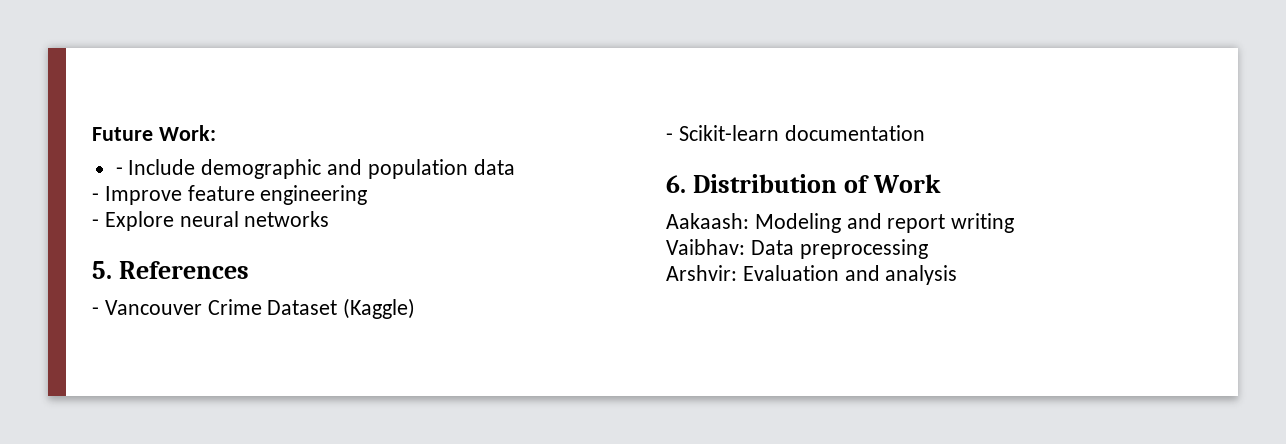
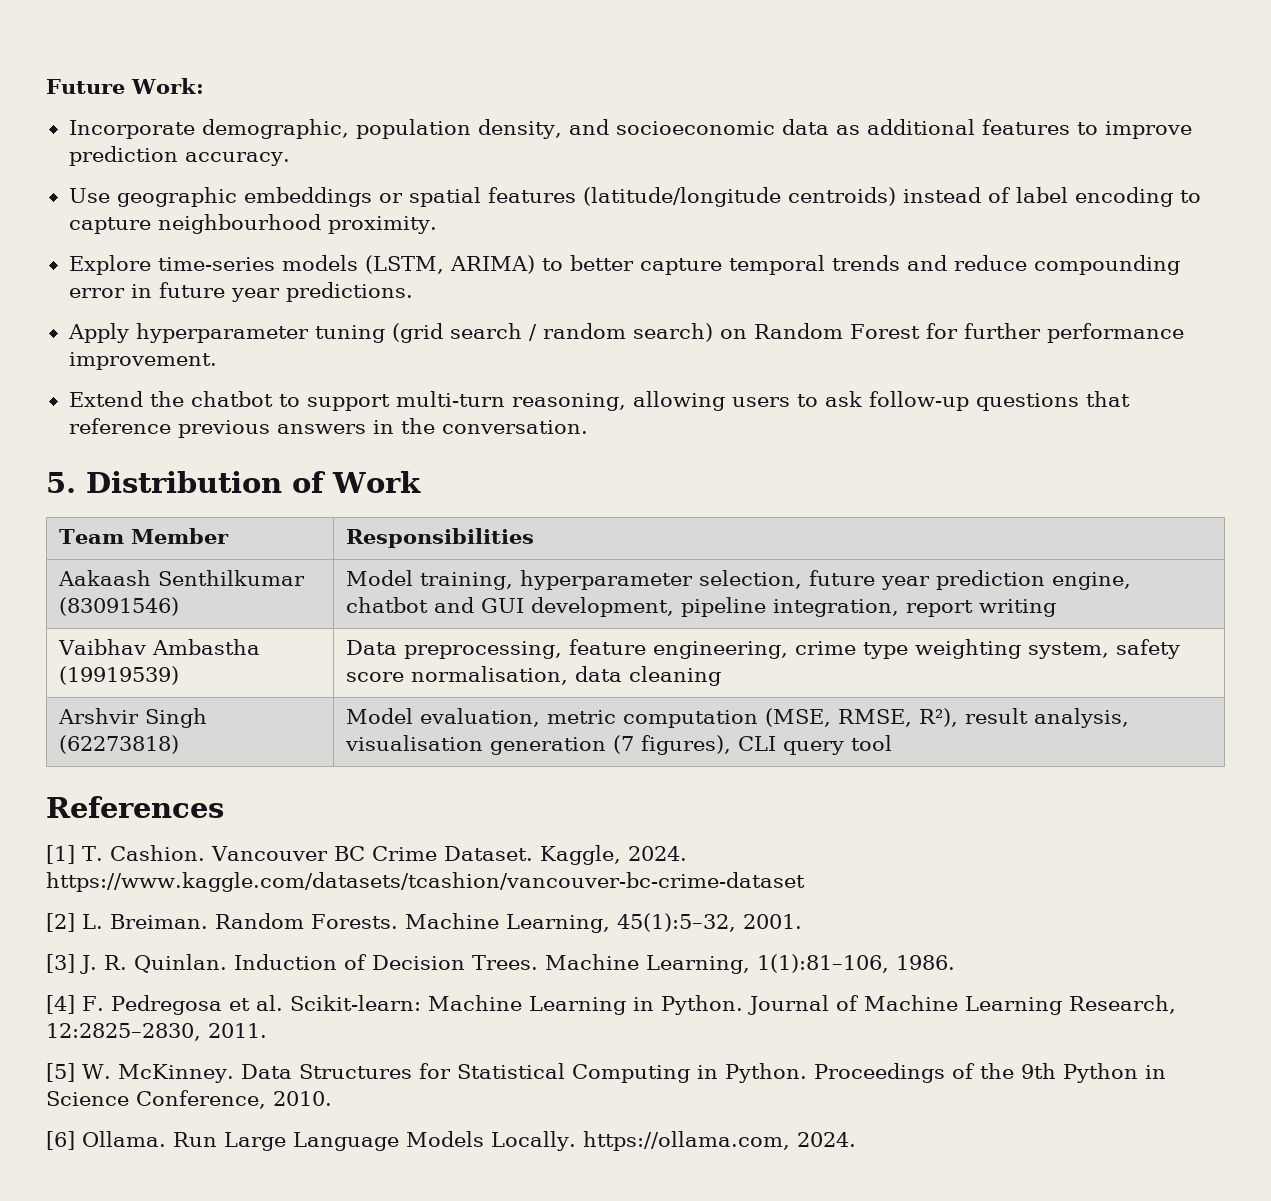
- - Include demographic and population data
- - Improve feature engineering
- - Explore neural networks
- 5. References
- - Vancouver Crime Dataset (Kaggle)
- - Scikit-learn documentation
- 6. Distribution of Work
- Aakaash: Modeling and report writing
- Vaibhav: Data preprocessing
- Arshvir: Evaluation and analysis
+ Incorporate demographic, population density, and socioeconomic data as additional features to improve prediction accuracy.
+ Use geographic embeddings or spatial features (latitude/longitude centroids) instead of label encoding to capture neighbourhood proximity.
+ Explore time-series models (LSTM, ARIMA) to better capture temporal trends and reduce compounding error in future year predictions.
+ Apply hyperparameter tuning (grid search / random search) on Random Forest for further performance improvement.
+ Extend the chatbot to support multi-turn reasoning, allowing users to ask follow-up questions that reference previous answers in the conversation.
+ 5. Distribution of Work
+ Team Member | Responsibilities
+ Aakaash Senthilkumar (83091546) | Model training, hyperparameter selection, future year prediction engine, chatbot and GUI development, pipeline integration, report writing
+ Vaibhav Ambastha (19919539) | Data preprocessing, feature engineering, crime type weighting system, safety score normalisation, data cleaning
+ Arshvir Singh (62273818) | Model evaluation, metric computation (MSE, RMSE, R²), result analysis, visualisation generation (7 figures), CLI query tool
+ References
+ [1] T. Cashion. Vancouver BC Crime Dataset. Kaggle, 2024. https://www.kaggle.com/datasets/tcashion/vancouver-bc-crime-dataset
+ [2] L. Breiman. Random Forests. Machine Learning, 45(1):5–32, 2001.
+ [3] J. R. Quinlan. Induction of Decision Trees. Machine Learning, 1(1):81–106, 1986.
+ [4] F. Pedregosa et al. Scikit-learn: Machine Learning in Python. Journal of Machine Learning Research, 12:2825–2830, 2011.
+ [5] W. McKinney. Data Structures for Statistical Computing in Python. Proceedings of the 9th Python in Science Conference, 2010.
+ [6] Ollama. Run Large Language Models Locally. https://ollama.com, 2024.

